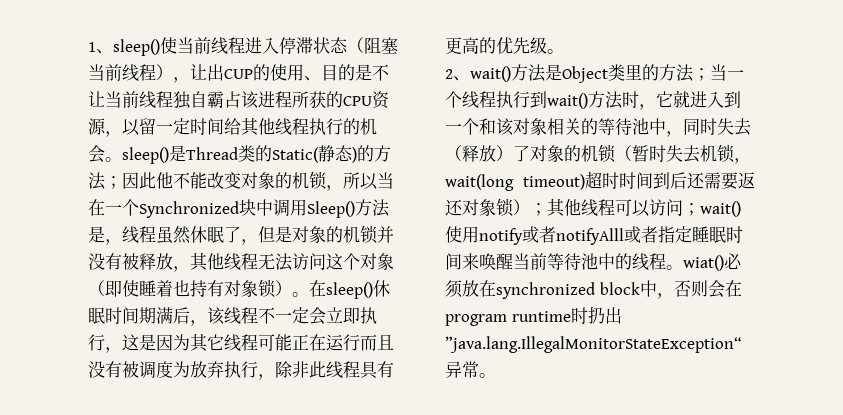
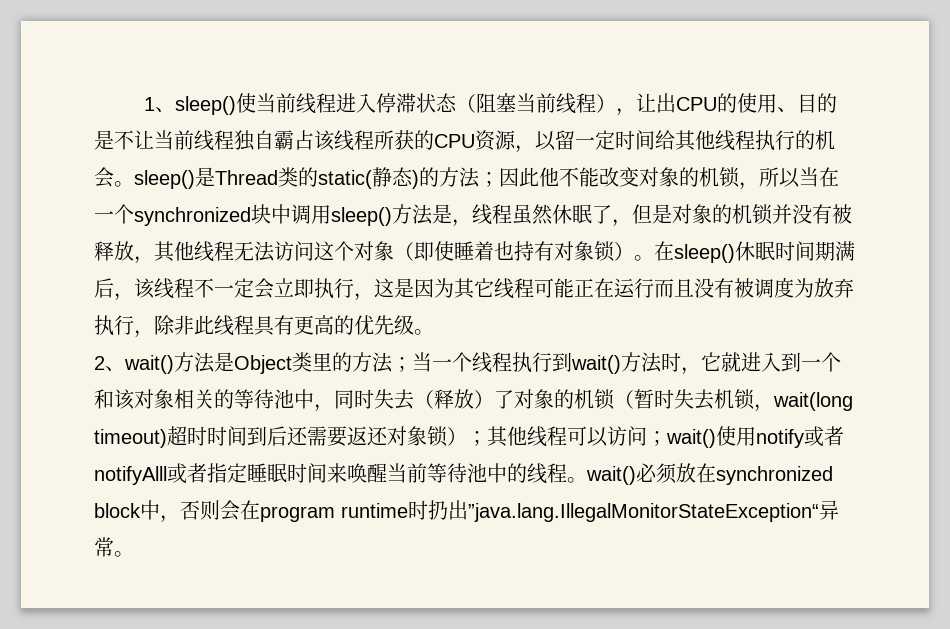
- 1、sleep()使当前线程进入停滞状态（阻塞当前线程），让出CUP的使用、目的是不让当前线程独自霸占该进程所获的CPU资源，以留一定时间给其他线程执行的机会。sleep()是Thread类的Static(静态)的方法；
+ 1、sleep()使当前线程进入停滞状态（阻塞当前线程），让出CPU的使用、目的是不让当前线程独自霸占该线程所获的CPU资源，以留一定时间给其他线程执行的机会。sleep()是Thread类的static(静态)的方法；
- 因此他不能改变对象的机锁，所以当在一个Synchronized块中调用Sleep()方法是，线程虽然休眠了，但是对象的机锁并没有被释放，其他线程无法访问这个对象（即使睡着也持有对象锁）。
+ 因此他不能改变对象的机锁，所以当在一个synchronized块中调用sleep()方法是，线程虽然休眠了，但是对象的机锁并没有被释放，其他线程无法访问这个对象（即使睡着也持有对象锁）。
- wait()使用notify或者notifyAlll或者指定睡眠时间来唤醒当前等待池中的线程。wiat()必须放在synchronized block中，否则会在program runtime时扔出”java.lang.IllegalMonitorStateException“异常。
+ wait()使用notify或者notifyAlll或者指定睡眠时间来唤醒当前等待池中的线程。wait()必须放在synchronized block中，否则会在program runtime时扔出”java.lang.IllegalMonitorStateException“异常。

